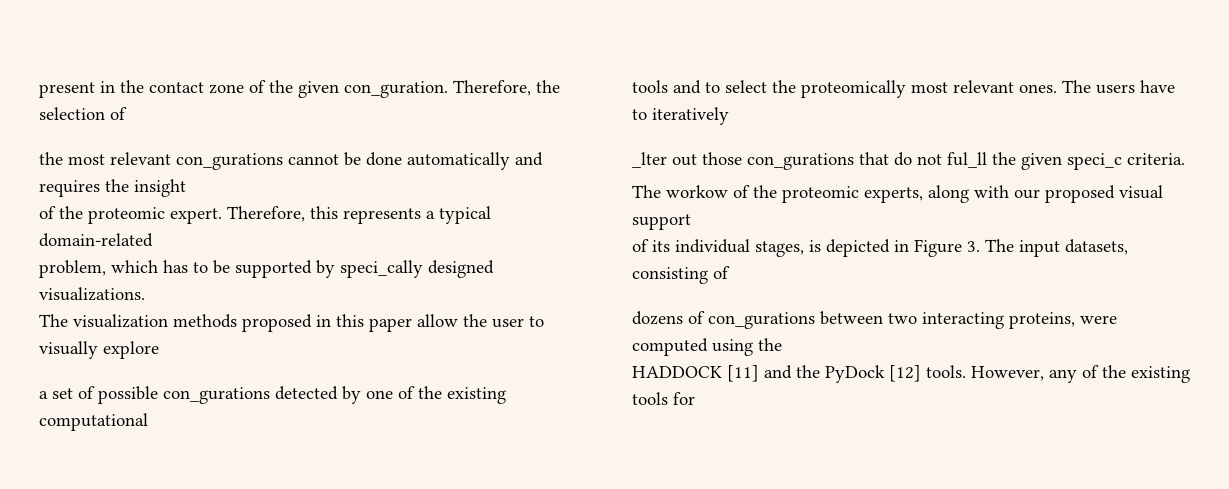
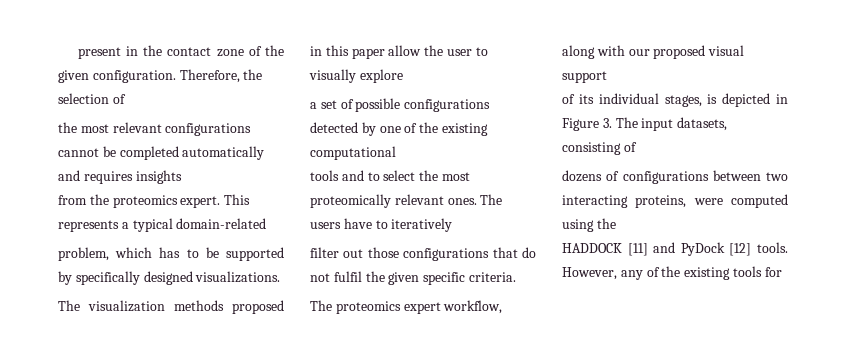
- present in the contact zone of the given con_guration.
+ present in the contact zone of the given configuration.
- the most relevant con_gurations cannot be done automatically and requires the insight
- of the proteomic expert. Therefore, this represents a typical domain-related
+ the most relevant configurations cannot be completed automatically and requires insights
+ from the proteomics expert. This represents a typical domain-related
- problem, which has to be supported by speci_cally designed visualizations.
+ problem, which has to be supported by specifically designed visualizations.
- a set of possible con_gurations detected by one of the existing computational
+ a set of possible configurations detected by one of the existing computational
- tools and to select the proteomically most relevant ones.
+ tools and to select the most proteomically relevant ones.
- _lter out those con_gurations that do not ful_ll the given speci_c criteria.
+ filter out those configurations that do not fulfil the given specific criteria.
- The workow of the proteomic experts, along with our proposed visual support
+ The proteomics expert workflow, along with our proposed visual support
- dozens of con_gurations between two interacting proteins, were computed using the
+ dozens of configurations between two interacting proteins, were computed using the
- HADDOCK [11] and the PyDock [12] tools.
+ HADDOCK [11] and PyDock [12] tools.

